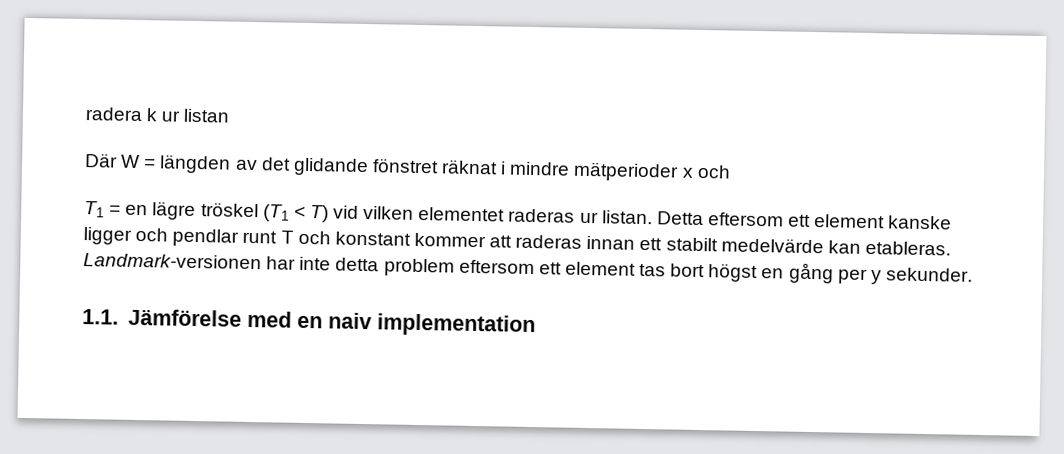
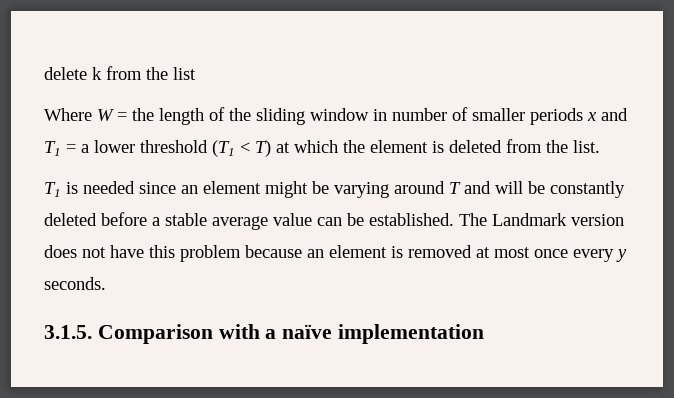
- radera k ur listan
- Där W = längden av det glidande fönstret räknat i mindre mätperioder x och
- T1 = en lägre tröskel (T1 < T) vid vilken elementet raderas ur listan. Detta eftersom ett element kanske ligger och pendlar runt T och konstant kommer att raderas innan ett stabilt medelvärde kan etableras. Landmark-versionen har inte detta problem eftersom ett element tas bort högst en gång per y sekunder.
- 1.1. Jämförelse med en naiv implementation
+ delete k from the list
+ Where W = the length of the sliding window in number of smaller periods x and T1 = a lower threshold (T1 < T) at which the element is deleted from the list.
+ T1 is needed since an element might be varying around T and will be constantly deleted before a stable average value can be established. The Landmark version does not have this problem because an element is removed at most once every y seconds.
+ 3.1.5. Comparison with a naïve implementation

